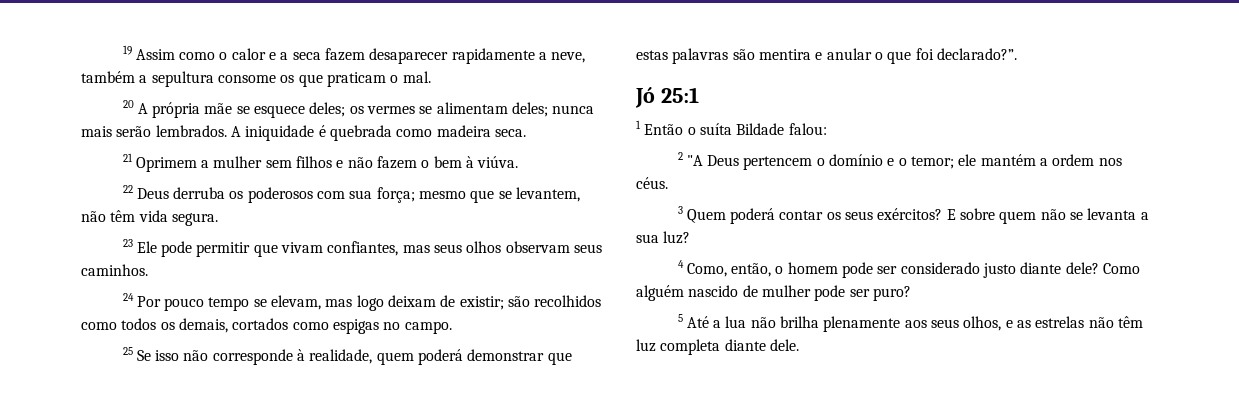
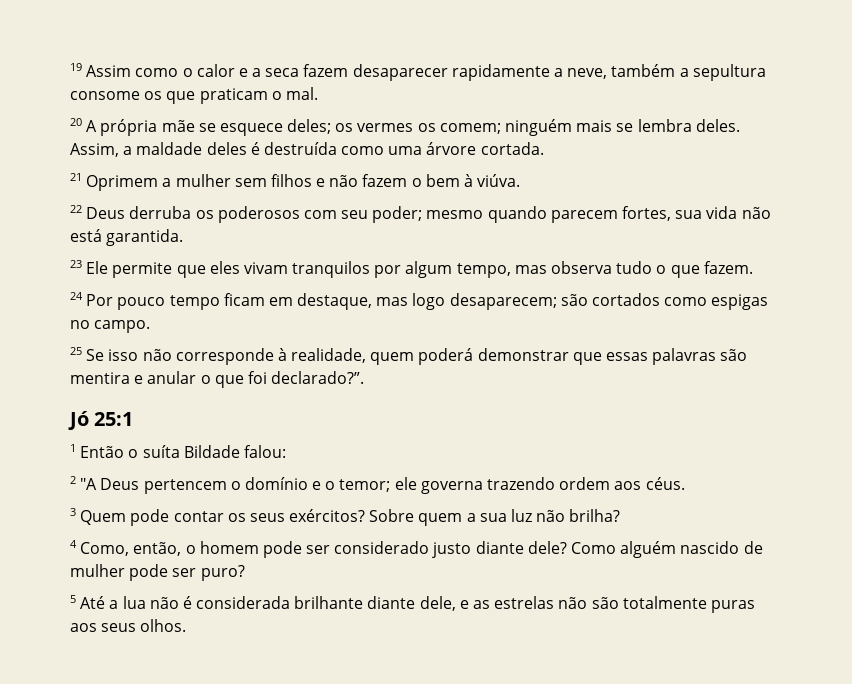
- 20 A própria mãe se esquece deles; os vermes se alimentam deles; nunca mais serão lembrados. A iniquidade é quebrada como madeira seca.
+ 20 A própria mãe se esquece deles; os vermes os comem; ninguém mais se lembra deles. Assim, a maldade deles é destruída como uma árvore cortada.
- 22 Deus derruba os poderosos com sua força; mesmo que se levantem, não têm vida segura.
- 23 Ele pode permitir que vivam confiantes, mas seus olhos observam seus caminhos.
- 24 Por pouco tempo se elevam, mas logo deixam de existir; são recolhidos como todos os demais, cortados como espigas no campo.
+ 22 Deus derruba os poderosos com seu poder; mesmo quando parecem fortes, sua vida não está garantida.
+ 23 Ele permite que eles vivam tranquilos por algum tempo, mas observa tudo o que fazem.
+ 24 Por pouco tempo ficam em destaque, mas logo desaparecem; são cortados como espigas no campo.
- 25 Se isso não corresponde à realidade, quem poderá demonstrar que estas palavras são mentira e anular o que foi declarado?”.
+ 25 Se isso não corresponde à realidade, quem poderá demonstrar que essas palavras são mentira e anular o que foi declarado?”.
- 2 "A Deus pertencem o domínio e o temor; ele mantém a ordem nos céus.
+ 2 "A Deus pertencem o domínio e o temor; ele governa trazendo ordem aos céus.
- 3 Quem poderá contar os seus exércitos?
+ 3 Quem pode contar os seus exércitos?
- E sobre quem não se levanta a sua luz?
+ Sobre quem a sua luz não brilha?
- 5 Até a lua não brilha plenamente aos seus olhos, e as estrelas não têm luz completa diante dele.
+ 5 Até a lua não é considerada brilhante diante dele, e as estrelas não são totalmente puras aos seus olhos.

